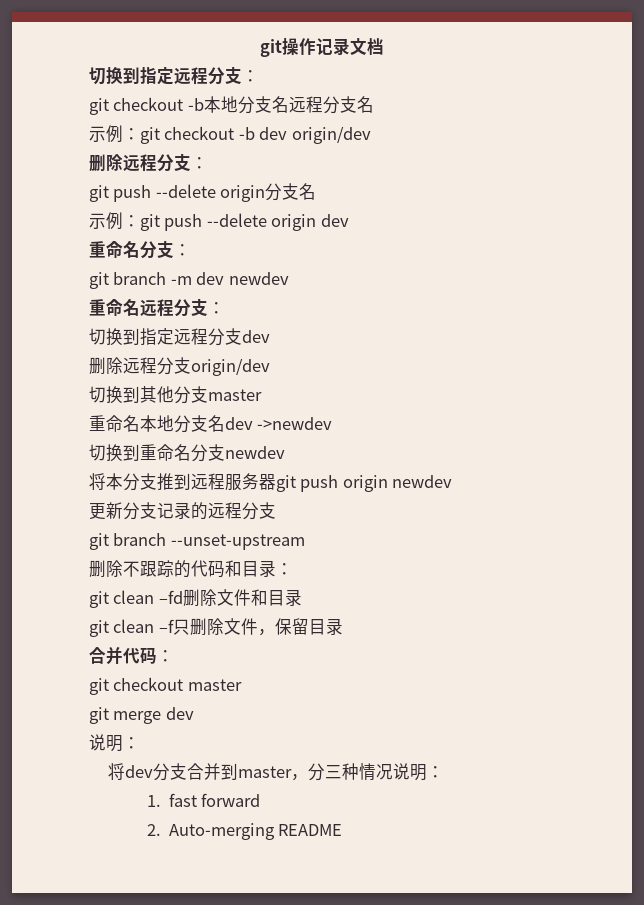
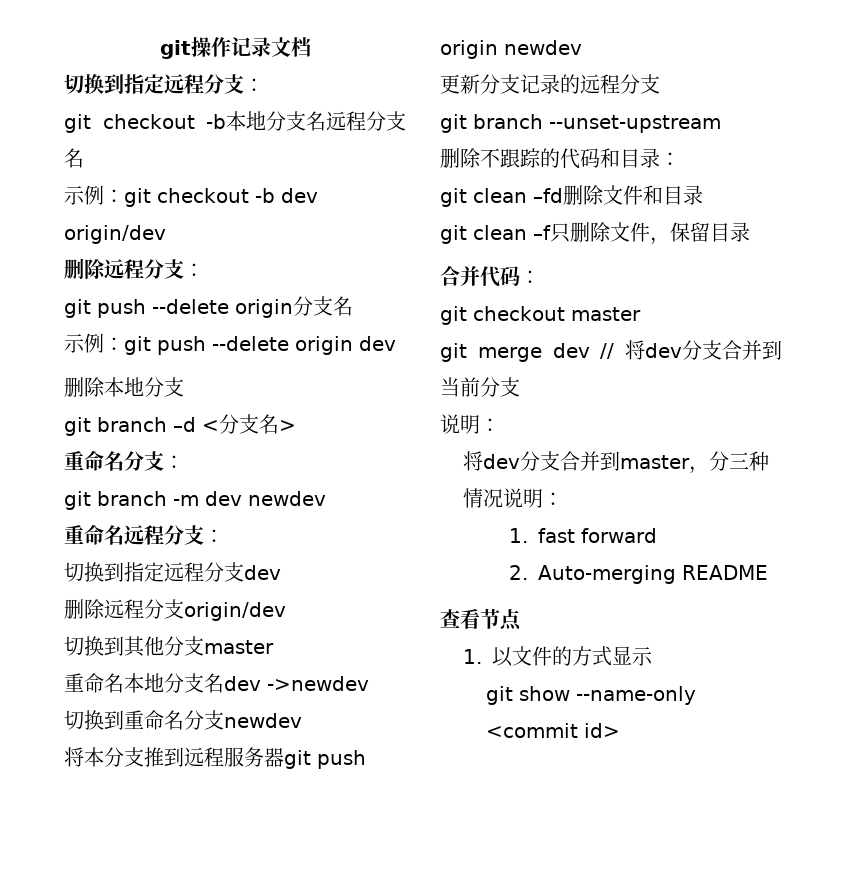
+ 删除本地分支
+ git branch –d <分支名>
- git merge dev
+ git merge dev // 将dev分支合并到当前分支
+ 查看节点
+ 1.以文件的方式显示
+ git show --name-only <commit id>

